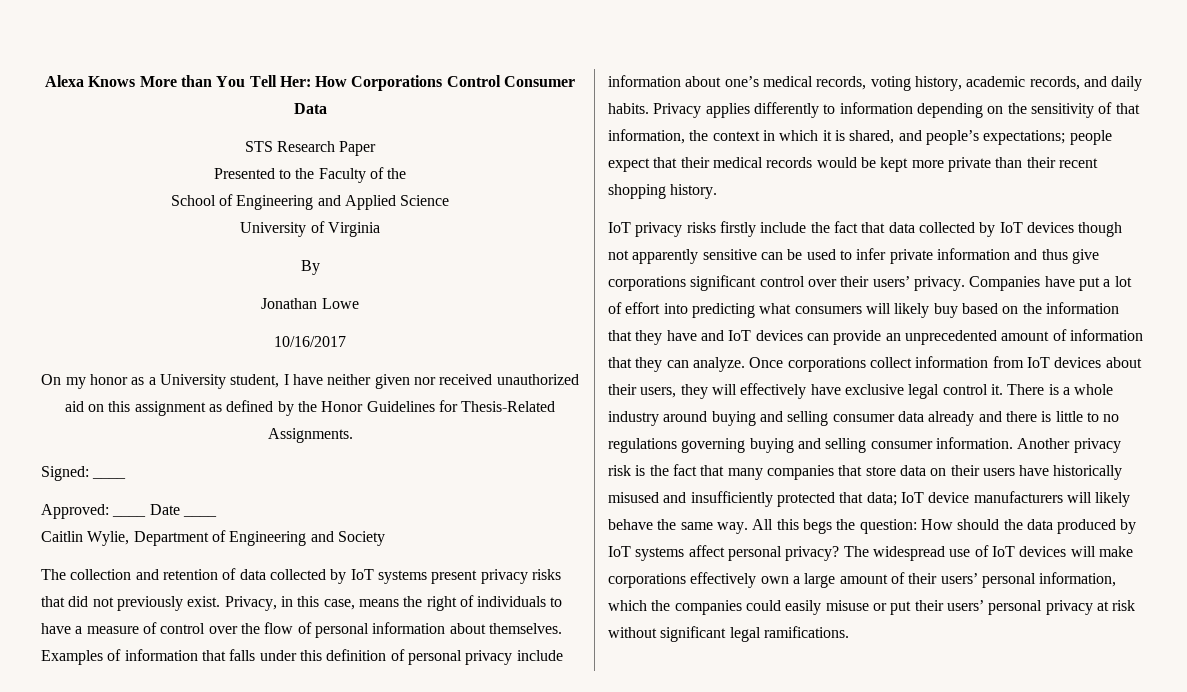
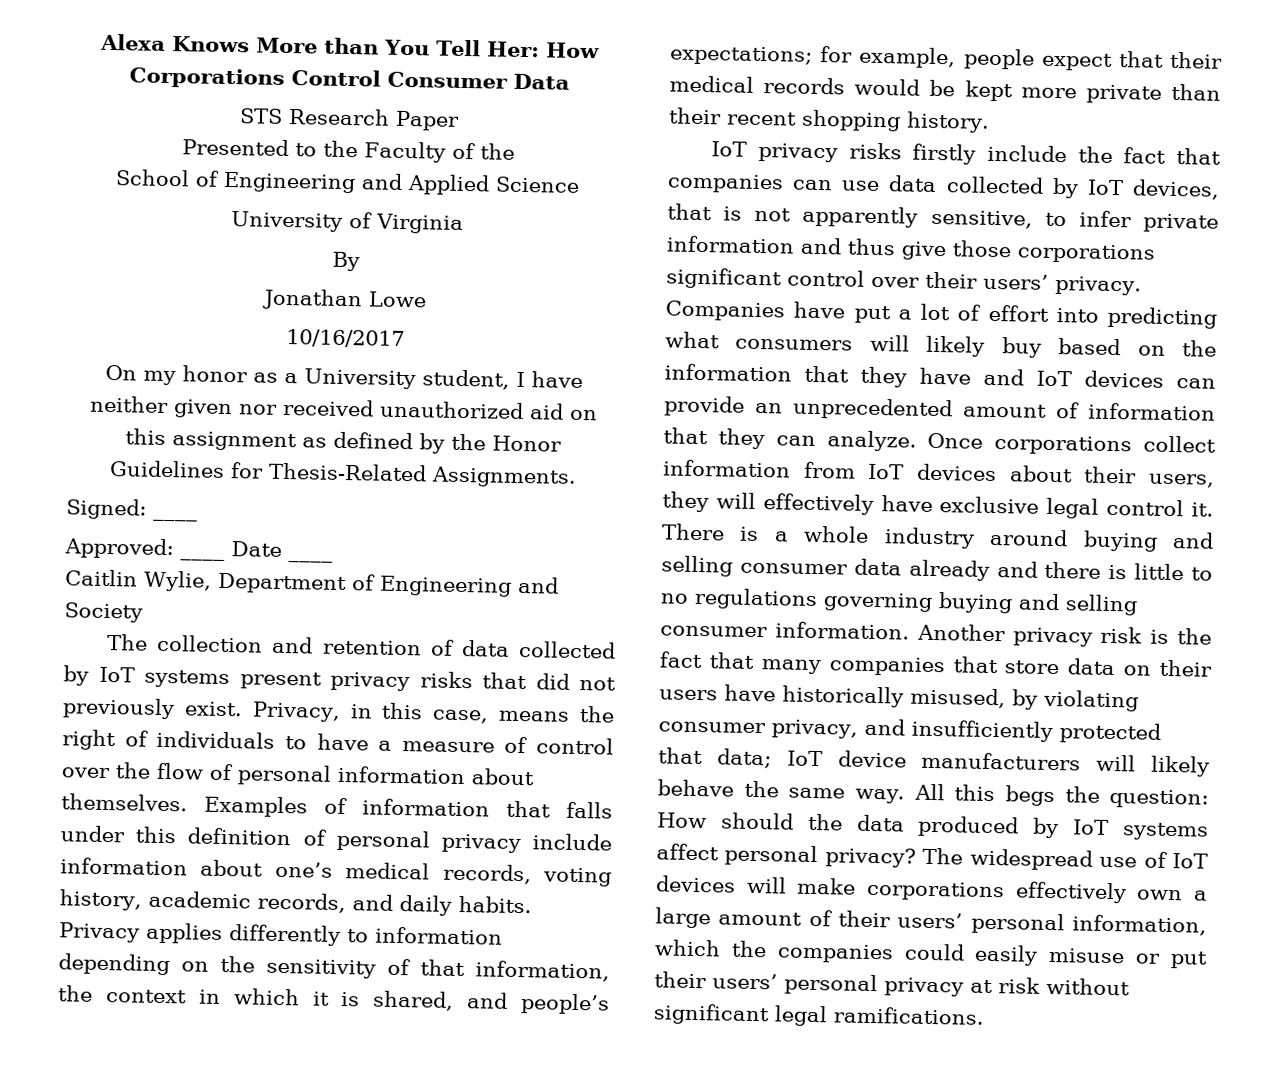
- Privacy applies differently to information depending on the sensitivity of that information, the context in which it is shared, and people’s expectations; people expect that their medical records would be kept more private than their recent shopping history.
+ Privacy applies differently to information depending on the sensitivity of that information, the context in which it is shared, and people’s expectations; for example, people expect that their medical records would be kept more private than their recent shopping history.
- IoT privacy risks firstly include the fact that data collected by IoT devices though not apparently sensitive can be used to infer private information and thus give corporations significant control over their users’ privacy.
+ IoT privacy risks firstly include the fact that companies can use data collected by IoT devices, that is not apparently sensitive, to infer private information and thus give those corporations significant control over their users’ privacy.
- Another privacy risk is the fact that many companies that store data on their users have historically misused and insufficiently protected that data; IoT device manufacturers will likely behave the same way.
+ Another privacy risk is the fact that many companies that store data on their users have historically misused, by violating consumer privacy, and insufficiently protected that data; IoT device manufacturers will likely behave the same way.

